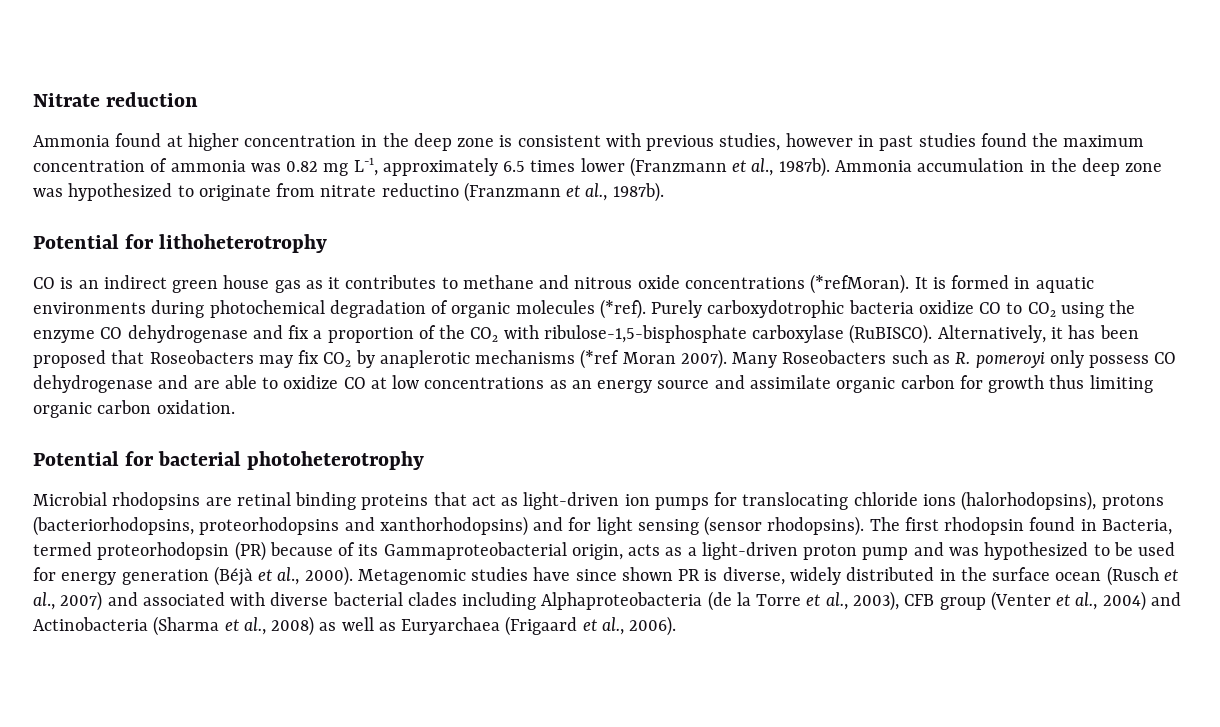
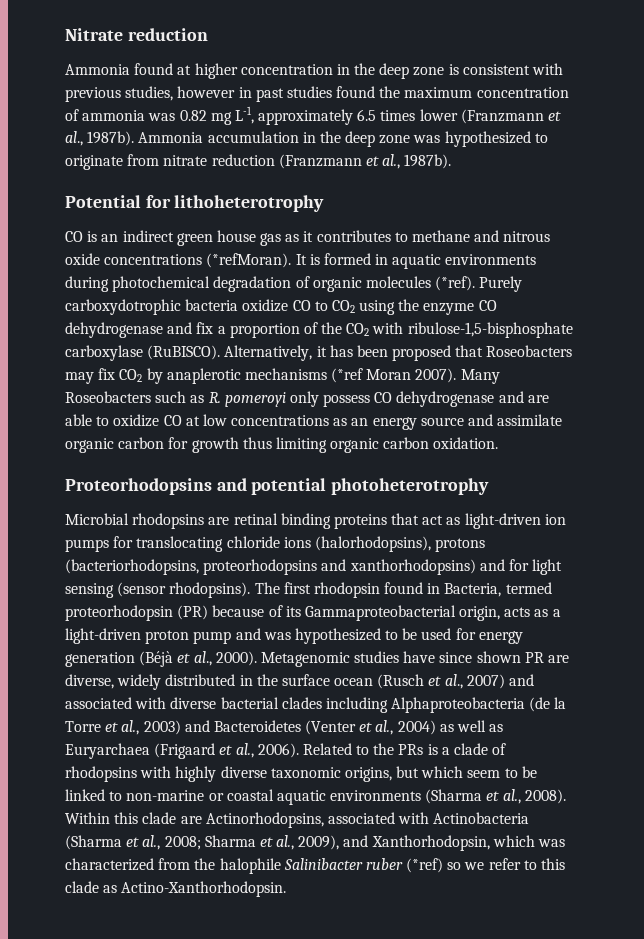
- Ammonia accumulation in the deep zone was hypothesized to originate from nitrate reductino (Franzmann et al., 1987b).
+ Ammonia accumulation in the deep zone was hypothesized to originate from nitrate reduction (Franzmann et al., 1987b).
- Potential for bacterial photoheterotrophy
+ Proteorhodopsins and potential photoheterotrophy
- Metagenomic studies have since shown PR is diverse, widely distributed in the surface ocean (Rusch et al., 2007) and associated with diverse bacterial clades including Alphaproteobacteria (de la Torre et al., 2003), CFB group (Venter et al., 2004) and Actinobacteria (Sharma et al., 2008) as well as Euryarchaea (Frigaard et al., 2006).
+ Metagenomic studies have since shown PR are diverse, widely distributed in the surface ocean (Rusch et al., 2007) and associated with diverse bacterial clades including Alphaproteobacteria (de la Torre et al., 2003) and Bacteroidetes (Venter et al., 2004) as well as Euryarchaea (Frigaard et al., 2006).
+ Related to the PRs is a clade of rhodopsins with highly diverse taxonomic origins, but which seem to be linked to non-marine or coastal aquatic environments (Sharma et al., 2008). Within this clade are Actinorhodopsins, associated with Actinobacteria (Sharma et al., 2008; Sharma et al., 2009), and Xanthorhodopsin, which was characterized from the halophile Salinibacter ruber (*ref) so we refer to this clade as Actino-Xanthorhodopsin.

